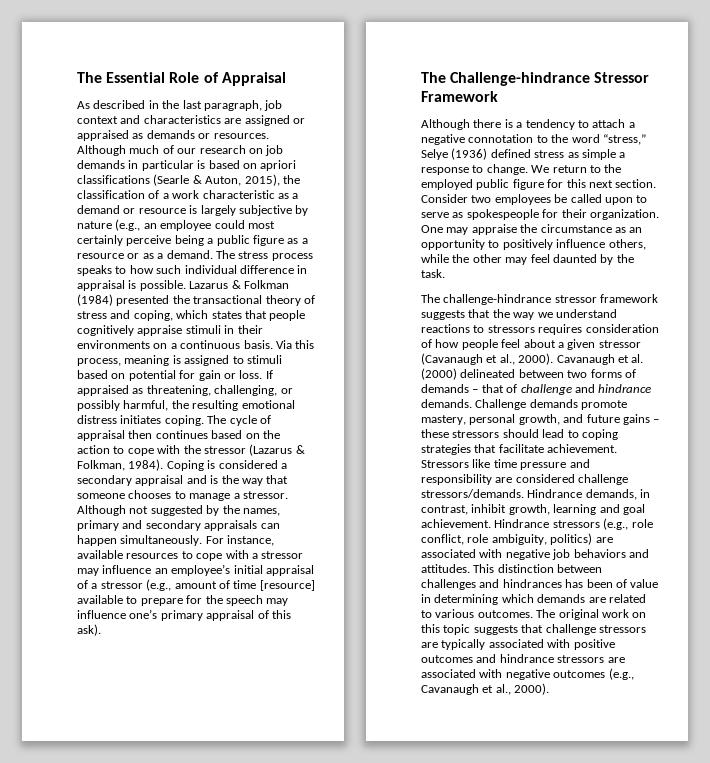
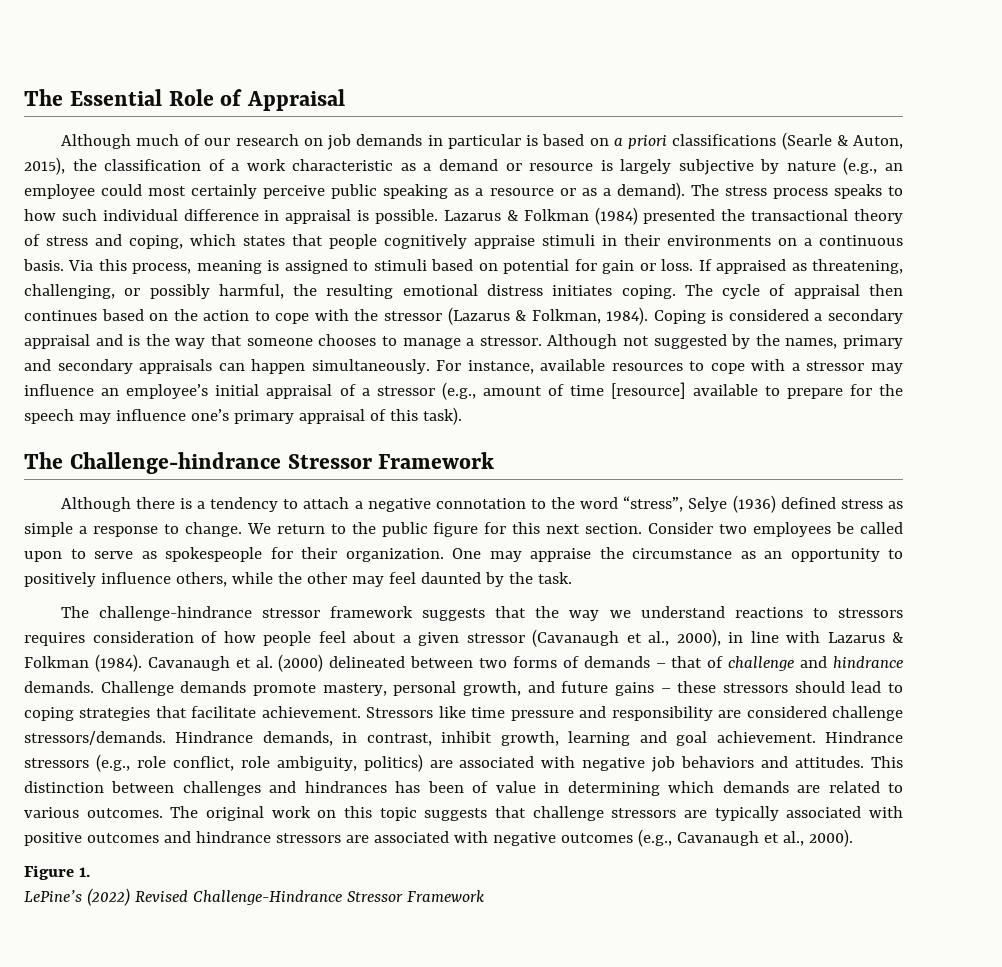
- As described in the last paragraph, job context and characteristics are assigned or appraised as demands or resources. Although much of our research on job demands in particular is based on apriori classifications (Searle & Auton, 2015), the classification of a work characteristic as a demand or resource is largely subjective by nature (e.g., an employee could most certainly perceive being a public figure as a resource or as a demand.
+ Although much of our research on job demands in particular is based on a priori classifications (Searle & Auton, 2015), the classification of a work characteristic as a demand or resource is largely subjective by nature (e.g., an employee could most certainly perceive public speaking as a resource or as a demand).
- For instance, available resources to cope with a stressor may influence an employee’s initial appraisal of a stressor (e.g., amount of time [resource] available to prepare for the speech may influence one’s primary appraisal of this ask).
+ For instance, available resources to cope with a stressor may influence an employee’s initial appraisal of a stressor (e.g., amount of time [resource] available to prepare for the speech may influence one’s primary appraisal of this task).
- Although there is a tendency to attach a negative connotation to the word “stress,” Selye (1936) defined stress as simple a response to change.
+ Although there is a tendency to attach a negative connotation to the word “stress”, Selye (1936) defined stress as simple a response to change.
- We return to the employed public figure for this next section.
+ We return to the public figure for this next section.
- The challenge-hindrance stressor framework suggests that the way we understand reactions to stressors requires consideration of how people feel about a given stressor (Cavanaugh et al., 2000).
+ The challenge-hindrance stressor framework suggests that the way we understand reactions to stressors requires consideration of how people feel about a given stressor (Cavanaugh et al., 2000), in line with Lazarus & Folkman (1984).
+ Figure 1.
+ LePine’s (2022) Revised Challenge-Hindrance Stressor Framework

